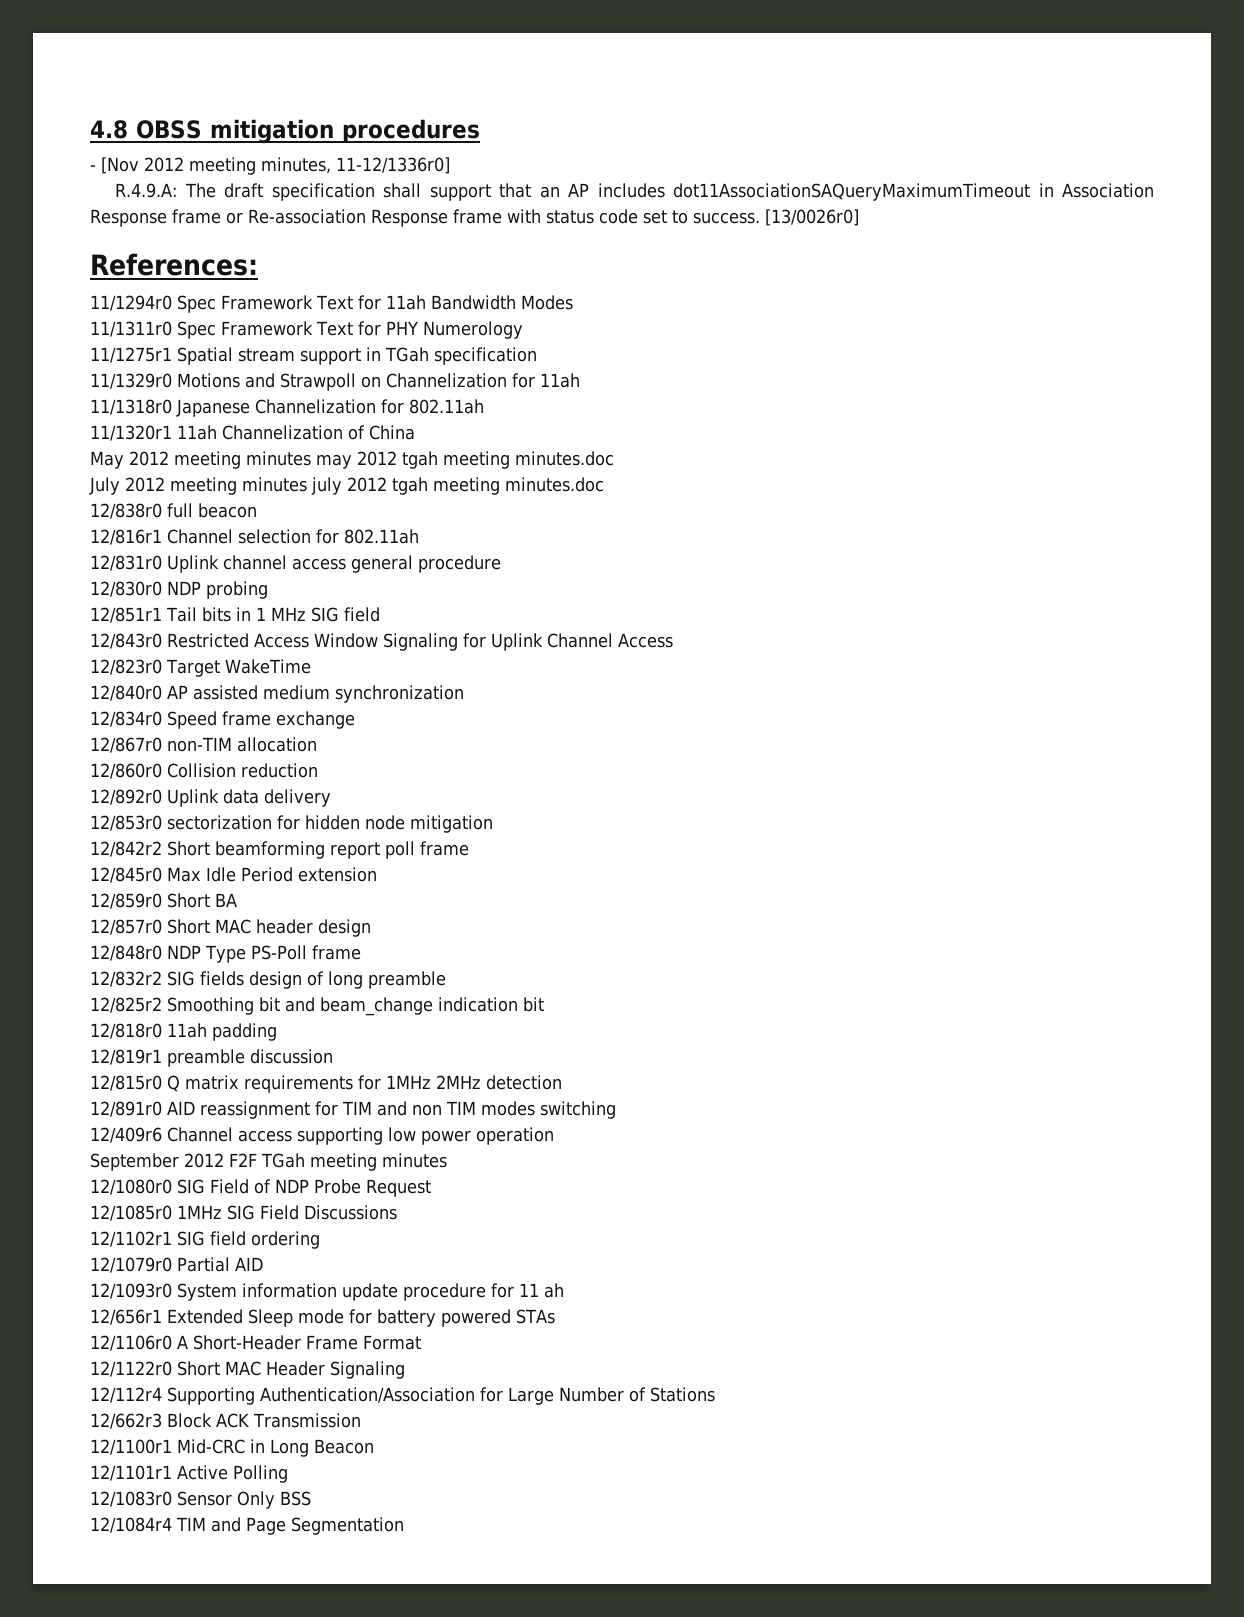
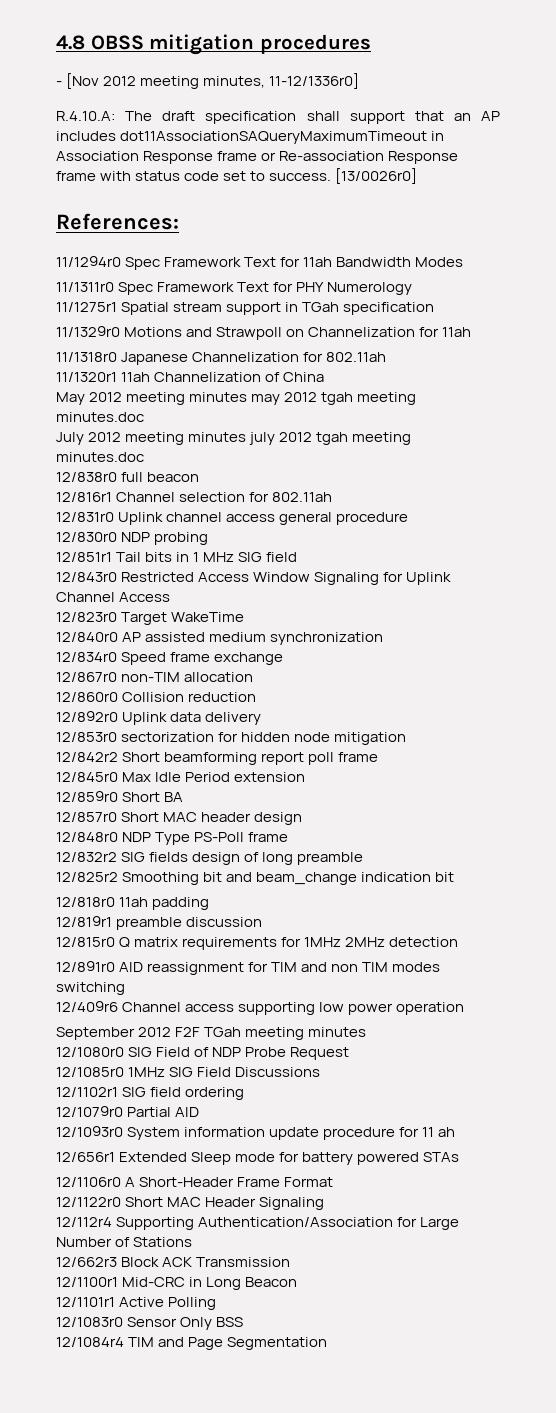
- R.4.9.A: The draft specification shall support that an AP includes dot11AssociationSAQueryMaximumTimeout in Association Response frame or Re-association Response frame with status code set to success.
+ R.4.10.A: The draft specification shall support that an AP includes dot11AssociationSAQueryMaximumTimeout in Association Response frame or Re-association Response frame with status code set to success.

